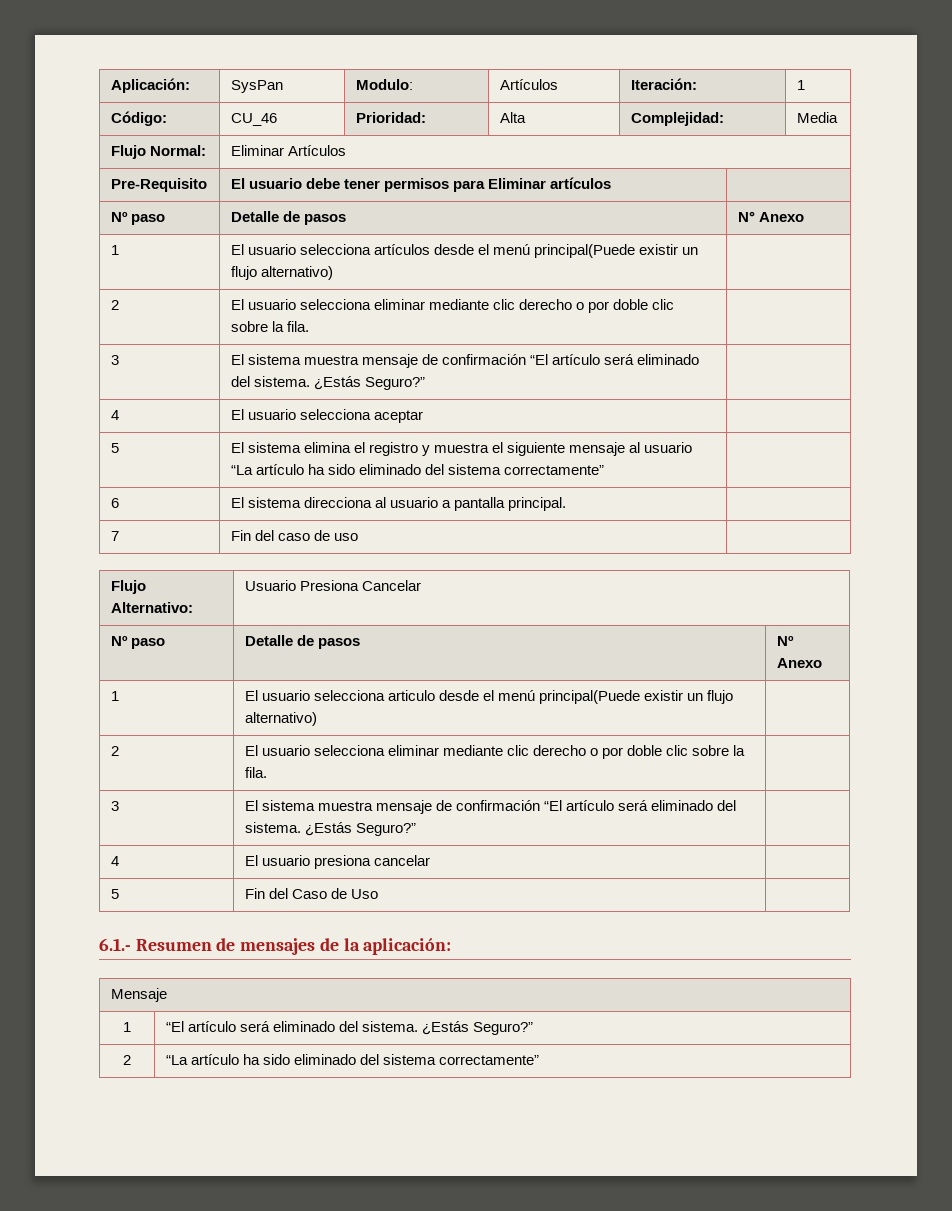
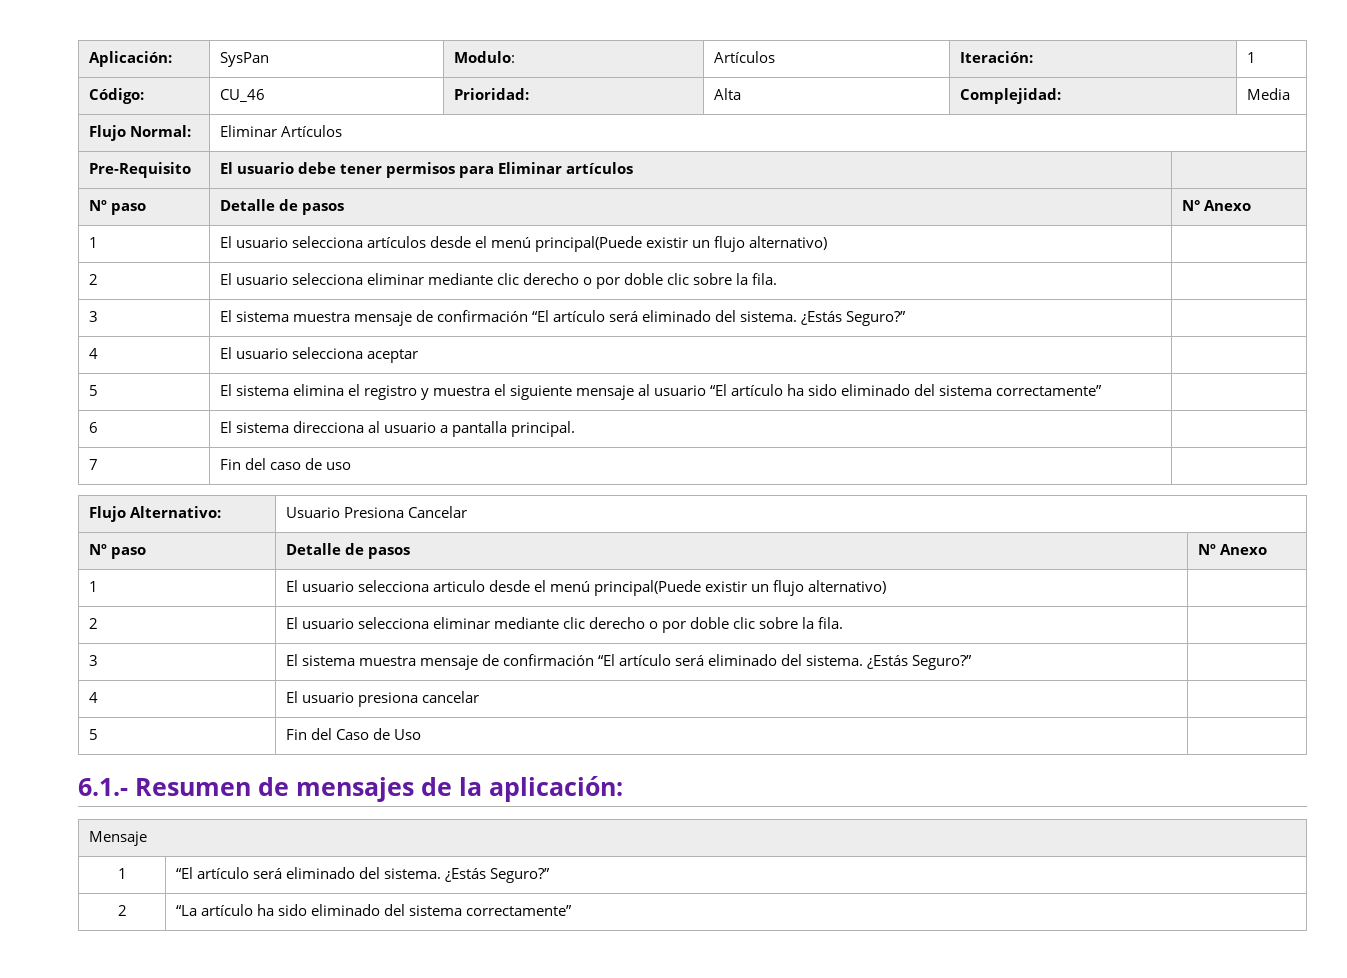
- 5 | El sistema elimina el registro y muestra el siguiente mensaje al usuario “La artículo ha sido eliminado del sistema correctamente” |
+ 5 | El sistema elimina el registro y muestra el siguiente mensaje al usuario “El artículo ha sido eliminado del sistema correctamente” |

